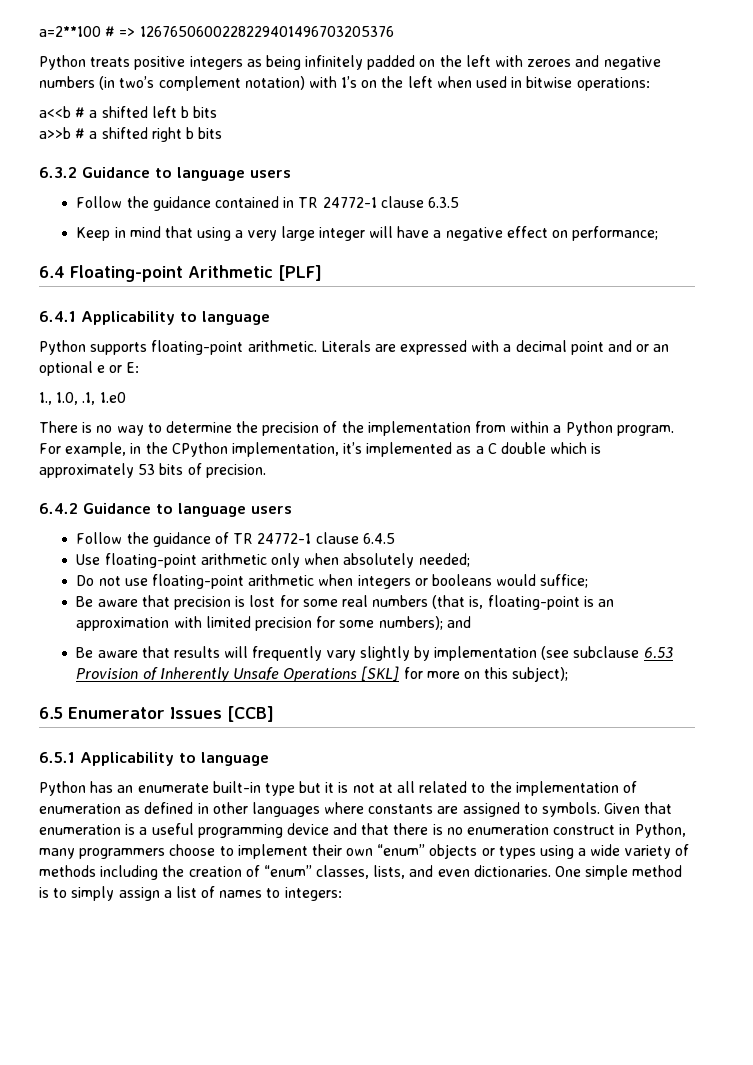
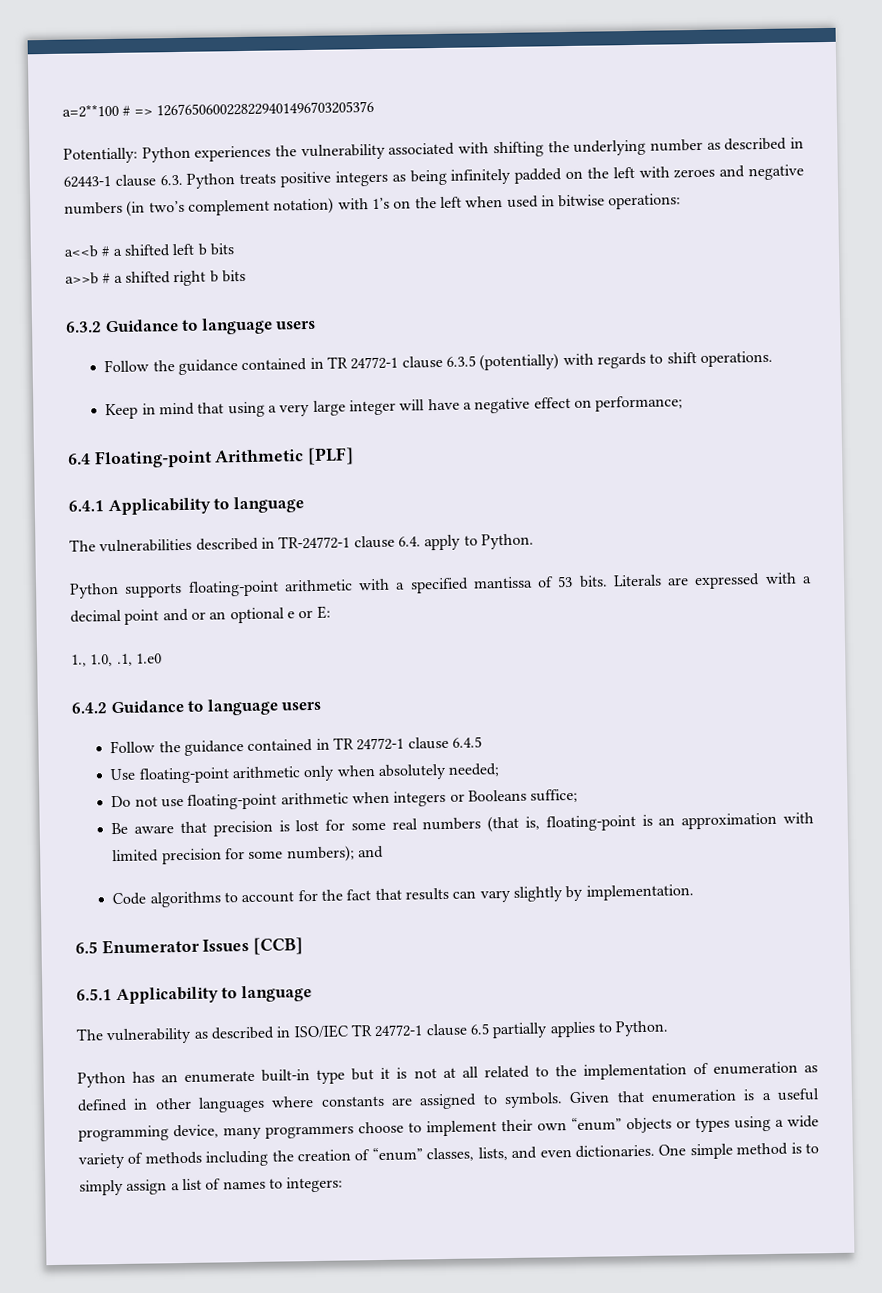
- Python treats positive integers as being infinitely padded on the left with zeroes and negative numbers (in two’s complement notation) with 1’s on the left when used in bitwise operations:
+ Potentially: Python experiences the vulnerability associated with shifting the underlying number as described in 62443-1 clause 6.3. Python treats positive integers as being infinitely padded on the left with zeroes and negative numbers (in two’s complement notation) with 1’s on the left when used in bitwise operations:
- Follow the guidance contained in TR 24772-1 clause 6.3.5
+ Follow the guidance contained in TR 24772-1 clause 6.3.5 (potentially) with regards to shift operations.
- Python supports floating-point arithmetic.
+ The vulnerabilities described in TR-24772-1 clause 6.4. apply to Python.
+ Python supports floating-point arithmetic with a specified mantissa of 53 bits.
- There is no way to determine the precision of the implementation from within a Python program. For example, in the CPython implementation, it’s implemented as a C double which is approximately 53 bits of precision.
- Follow the guidance of TR 24772-1 clause 6.4.5
+ Follow the guidance contained in TR 24772-1 clause 6.4.5
- Do not use floating-point arithmetic when integers or booleans would suffice;
+ Do not use floating-point arithmetic when integers or Booleans suffice;
- Be aware that results will frequently vary slightly by implementation (see subclause 6.53 Provision of Inherently Unsafe Operations [SKL] for more on this subject);
+ Code algorithms to account for the fact that results can vary slightly by implementation.
+ The vulnerability as described in ISO/IEC TR 24772-1 clause 6.5 partially applies to Python.
- Given that enumeration is a useful programming device and that there is no enumeration construct in Python, many programmers choose to implement their own “enum” objects or types using a wide variety of methods including the creation of “enum” classes, lists, and even dictionaries.
+ Given that enumeration is a useful programming device, many programmers choose to implement their own “enum” objects or types using a wide variety of methods including the creation of “enum” classes, lists, and even dictionaries.

